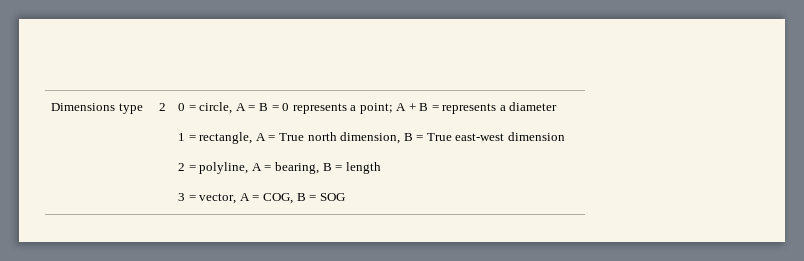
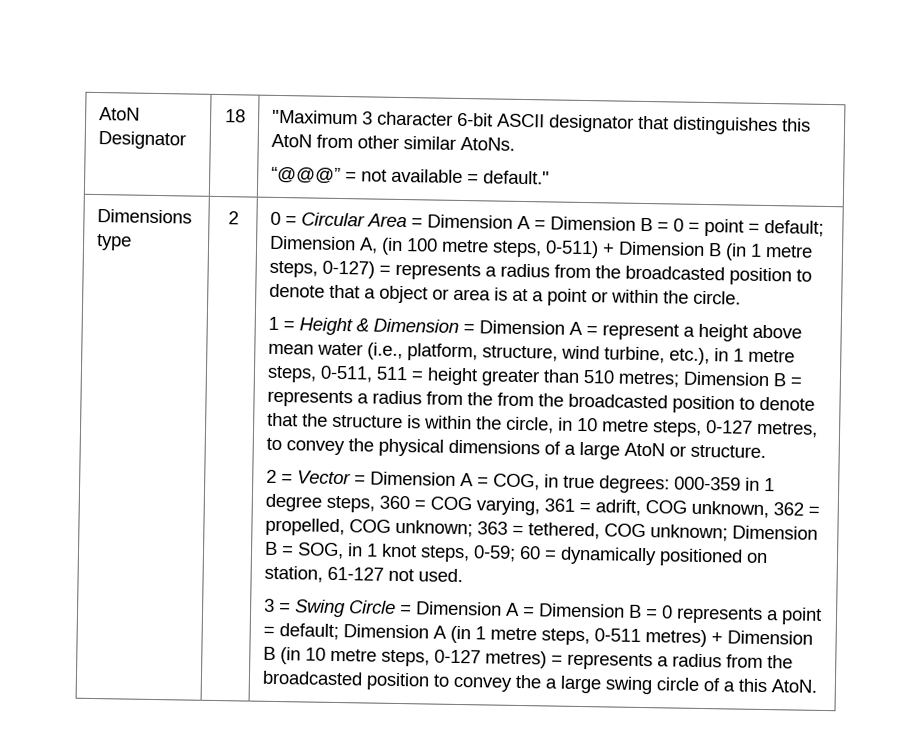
+ AtoN Designator | 18 | "Maximum 3 character 6-bit ASCII designator that distinguishes this AtoN from other similar AtoNs.
+ “@@@” = not available = default."
- 0 = circle, A = B = 0 represents a point; A + B = represents a diameter
- 1 = rectangle, A = True north dimension, B = True east-west dimension
- 2 = polyline, A = bearing, B = length
- 3 = vector, A = COG, B = SOG
+ 0 = Circular Area = Dimension A = Dimension B = 0 = point = default; Dimension A, (in 100 metre steps, 0-511) + Dimension B (in 1 metre steps, 0-127) = represents a radius from the broadcasted position to denote that a object or area is at a point or within the circle.
+ 1 = Height & Dimension = Dimension A = represent a height above mean water (i.e., platform, structure, wind turbine, etc.), in 1 metre steps, 0-511, 511 = height greater than 510 metres; Dimension B = represents a radius from the from the broadcasted position to denote that the structure is within the circle, in 10 metre steps, 0-127 metres, to convey the physical dimensions of a large AtoN or structure.
+ 2 = Vector = Dimension A = COG, in true degrees: 000-359 in 1 degree steps, 360 = COG varying, 361 = adrift, COG unknown, 362 = propelled, COG unknown; 363 = tethered, COG unknown; Dimension B = SOG, in 1 knot steps, 0-59; 60 = dynamically positioned on station, 61-127 not used.
+ 3 = Swing Circle = Dimension A = Dimension B = 0 represents a point = default; Dimension A (in 1 metre steps, 0-511 metres) + Dimension B (in 10 metre steps, 0-127 metres) = represents a radius from the broadcasted position to convey the a large swing circle of a this AtoN.

